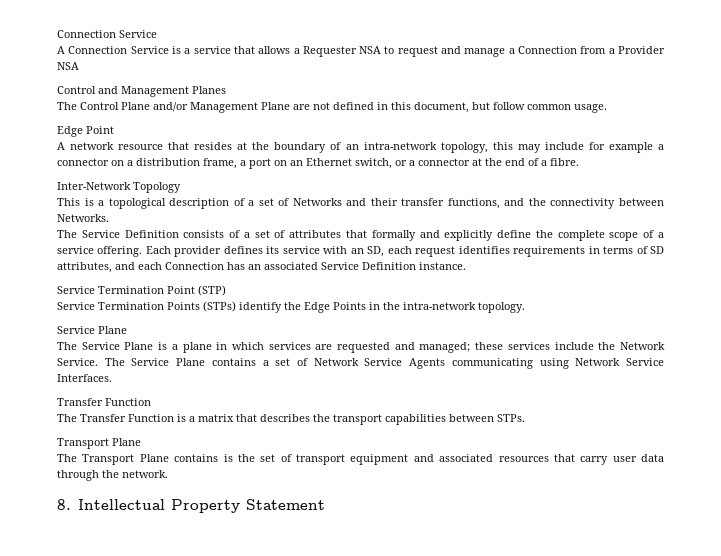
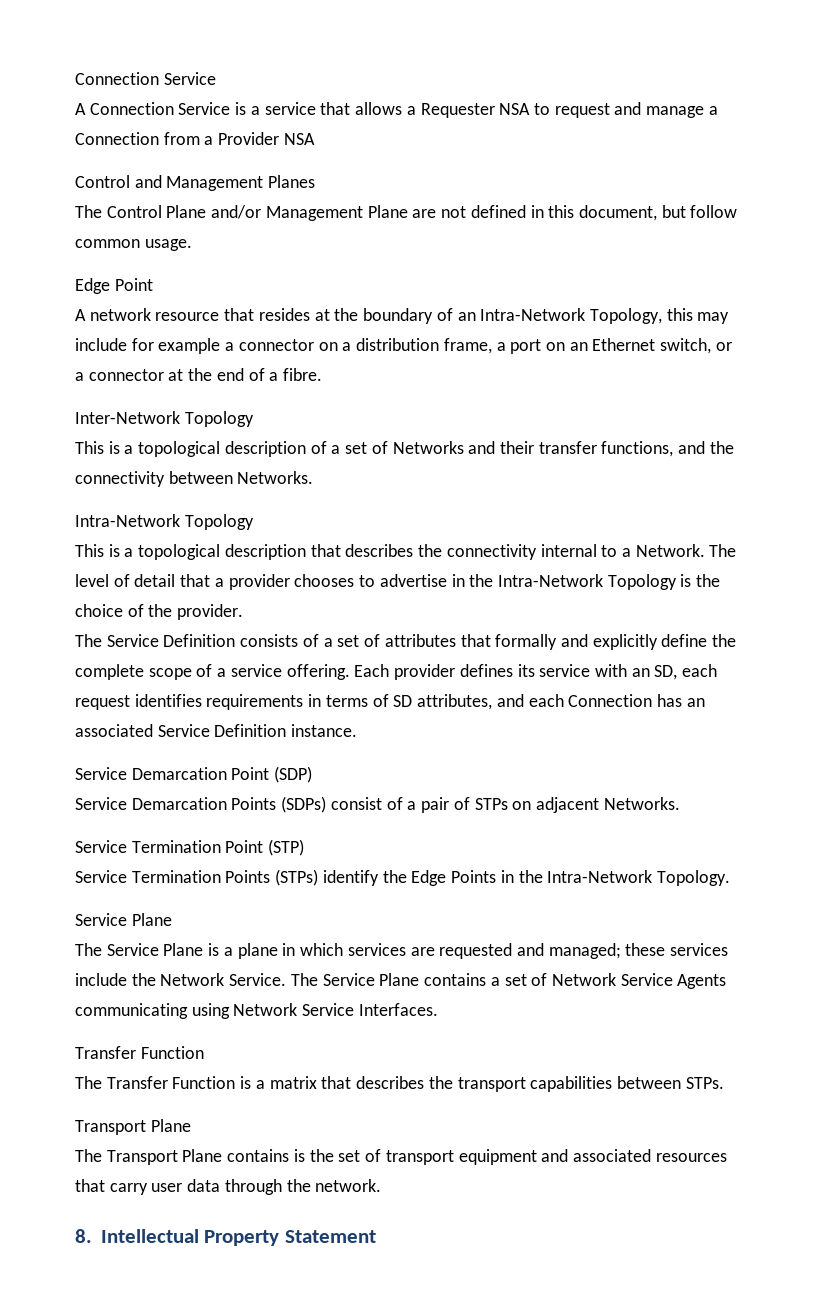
- A network resource that resides at the boundary of an intra-network topology, this may include for example a connector on a distribution frame, a port on an Ethernet switch, or a connector at the end of a fibre.
+ A network resource that resides at the boundary of an Intra-Network Topology, this may include for example a connector on a distribution frame, a port on an Ethernet switch, or a connector at the end of a fibre.
  This is a topological description of a set of Networks and their transfer functions, and the connectivity between Networks.
+ Intra-Network Topology
+ This is a topological description that describes the connectivity internal to a Network. The level of detail that a provider chooses to advertise in the Intra-Network Topology is the choice of the provider.
+ Service Demarcation Point (SDP)
+ Service Demarcation Points (SDPs) consist of a pair of STPs on adjacent Networks.
- Service Termination Points (STPs) identify the Edge Points in the intra-network topology.
+ Service Termination Points (STPs) identify the Edge Points in the Intra-Network Topology.

